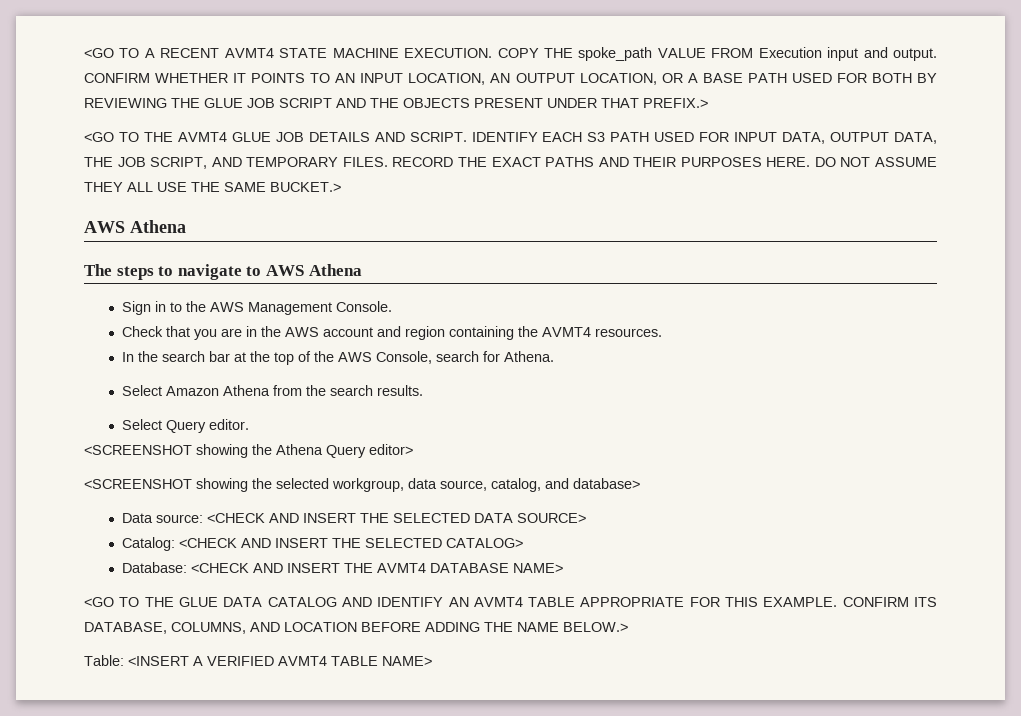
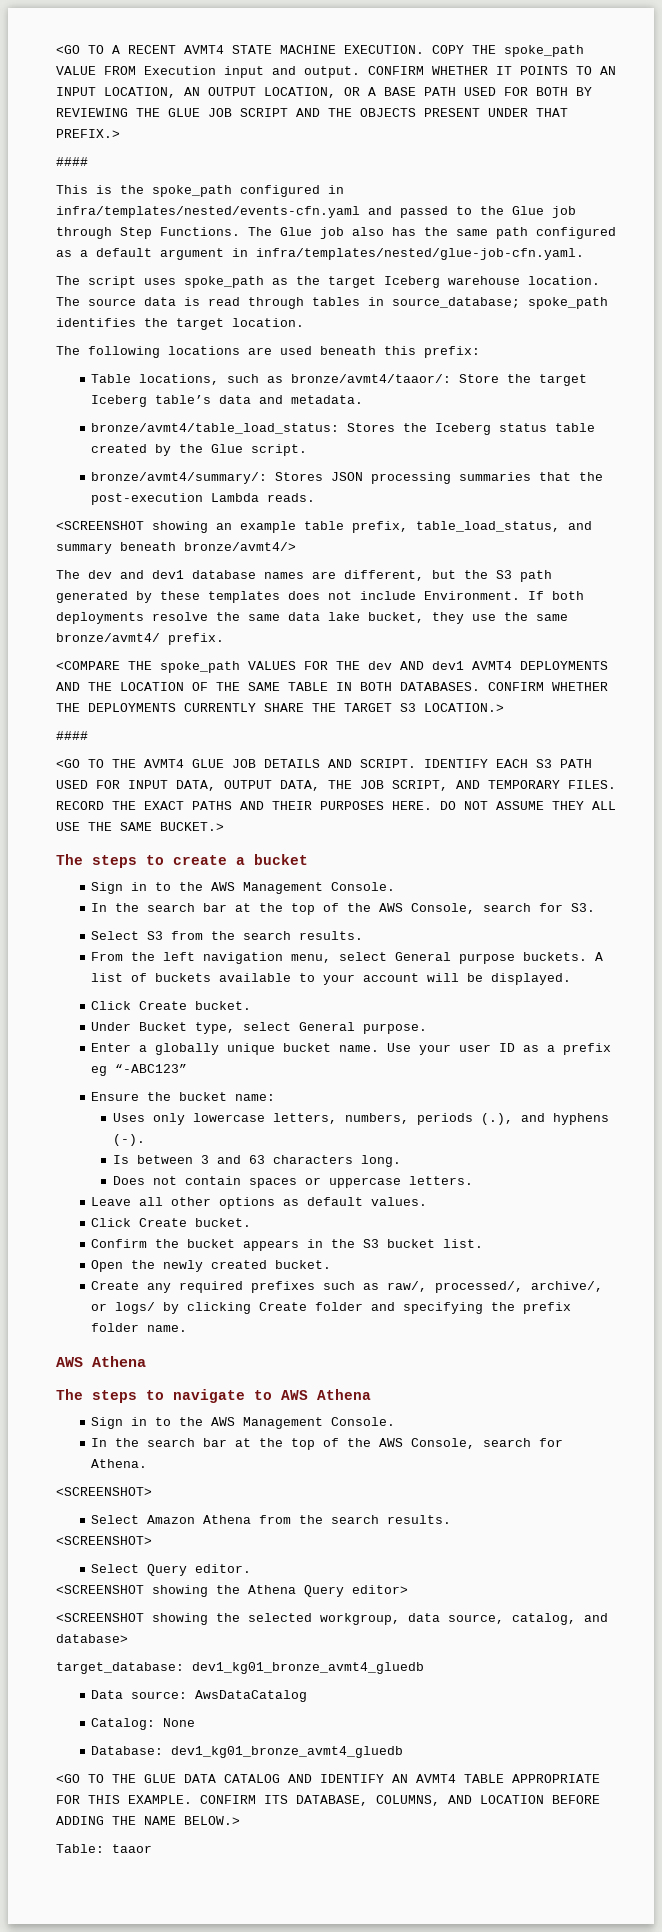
  CONFIRM WHETHER IT POINTS TO AN INPUT LOCATION, AN OUTPUT LOCATION, OR A BASE PATH USED FOR BOTH BY REVIEWING THE GLUE JOB SCRIPT AND THE OBJECTS PRESENT UNDER THAT PREFIX.>
+ ####
+ This is the spoke_path configured in infra/templates/nested/events-cfn.yaml and passed to the Glue job through Step Functions. The Glue job also has the same path configured as a default argument in infra/templates/nested/glue-job-cfn.yaml.
+ The script uses spoke_path as the target Iceberg warehouse location. The source data is read through tables in source_database; spoke_path identifies the target location.
+ The following locations are used beneath this prefix:
+ Table locations, such as bronze/avmt4/taaor/: Store the target Iceberg table’s data and metadata.
+ bronze/avmt4/table_load_status: Stores the Iceberg status table created by the Glue script.
+ bronze/avmt4/summary/: Stores JSON processing summaries that the post-execution Lambda reads.
+ <SCREENSHOT showing an example table prefix, table_load_status, and summary beneath bronze/avmt4/>
+ The dev and dev1 database names are different, but the S3 path generated by these templates does not include Environment. If both deployments resolve the same data lake bucket, they use the same bronze/avmt4/ prefix.
+ <COMPARE THE spoke_path VALUES FOR THE dev AND dev1 AVMT4 DEPLOYMENTS AND THE LOCATION OF THE SAME TABLE IN BOTH DATABASES. CONFIRM WHETHER THE DEPLOYMENTS CURRENTLY SHARE THE TARGET S3 LOCATION.>
+ ####
+ The steps to create a bucket
+ Sign in to the AWS Management Console.
+ In the search bar at the top of the AWS Console, search for S3.
+ Select S3 from the search results.
+ From the left navigation menu, select General purpose buckets. A list of buckets available to your account will be displayed.
+ Click Create bucket.
+ Under Bucket type, select General purpose.
+ Enter a globally unique bucket name. Use your user ID as a prefix eg “-ABC123”
+ Ensure the bucket name:
+ Uses only lowercase letters, numbers, periods (.), and hyphens (-).
+ Is between 3 and 63 characters long.
+ Does not contain spaces or uppercase letters.
+ Leave all other options as default values.
+ Click Create bucket.
+ Confirm the bucket appears in the S3 bucket list.
+ Open the newly created bucket.
+ Create any required prefixes such as raw/, processed/, archive/, or logs/ by clicking Create folder and specifying the prefix folder name.
- Check that you are in the AWS account and region containing the AVMT4 resources.
  In the search bar at the top of the AWS Console, search for Athena.
+ <SCREENSHOT>
  Select Amazon Athena from the search results.
+ <SCREENSHOT>
+ target_database: dev1_kg01_bronze_avmt4_gluedb
- Data source: <CHECK AND INSERT THE SELECTED DATA SOURCE>
- Catalog: <CHECK AND INSERT THE SELECTED CATALOG>
- Database: <CHECK AND INSERT THE AVMT4 DATABASE NAME>
+ Data source: AwsDataCatalog
+ Catalog: None
+ Database: dev1_kg01_bronze_avmt4_gluedb
- Table: <INSERT A VERIFIED AVMT4 TABLE NAME>
+ Table: taaor

